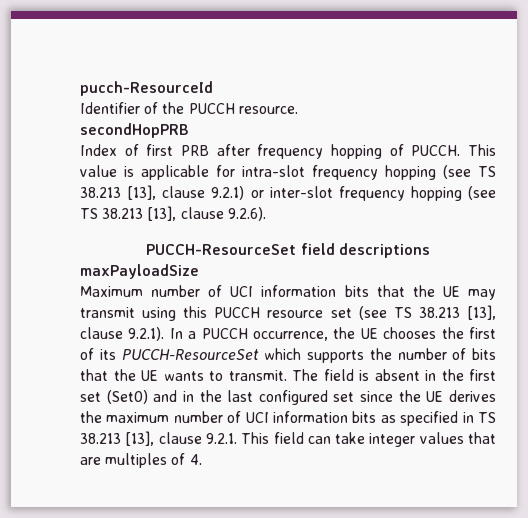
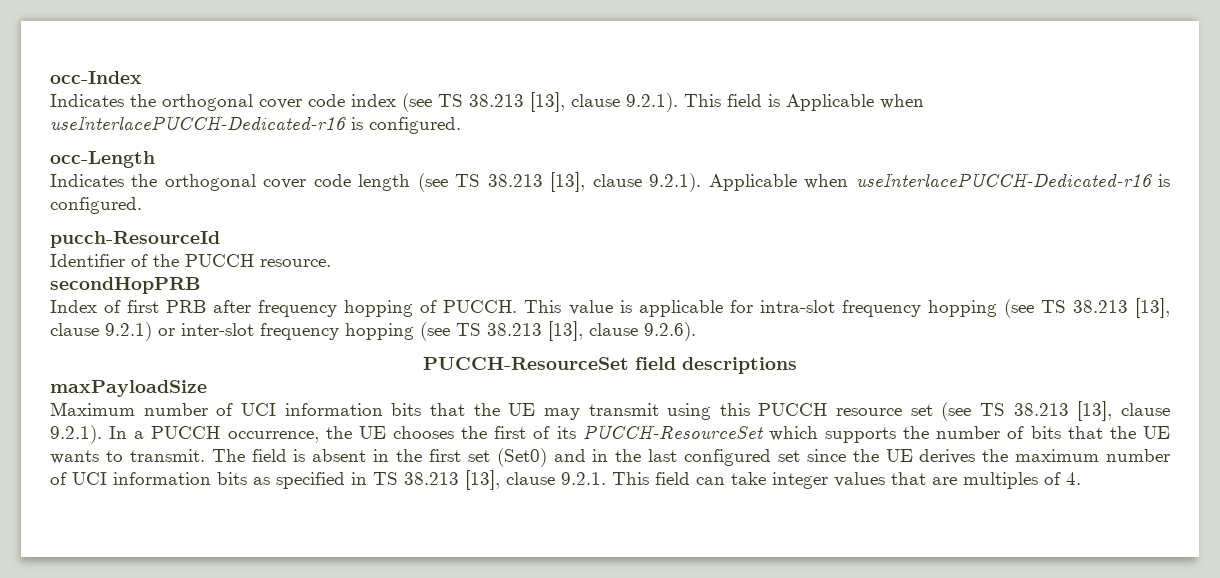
+ occ-Index
+ Indicates the orthogonal cover code index (see TS 38.213 [13], clause 9.2.1). This field is Applicable when useInterlacePUCCH-Dedicated-r16 is configured.
+ occ-Length
+ Indicates the orthogonal cover code length (see TS 38.213 [13], clause 9.2.1). Applicable when useInterlacePUCCH-Dedicated-r16 is configured.

